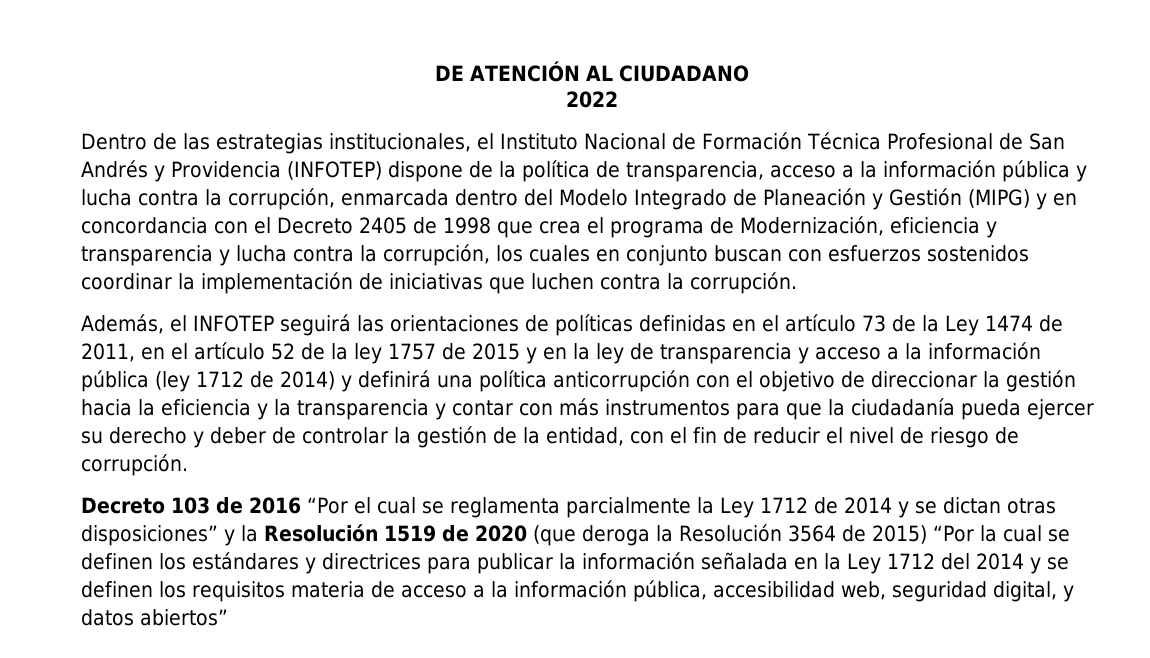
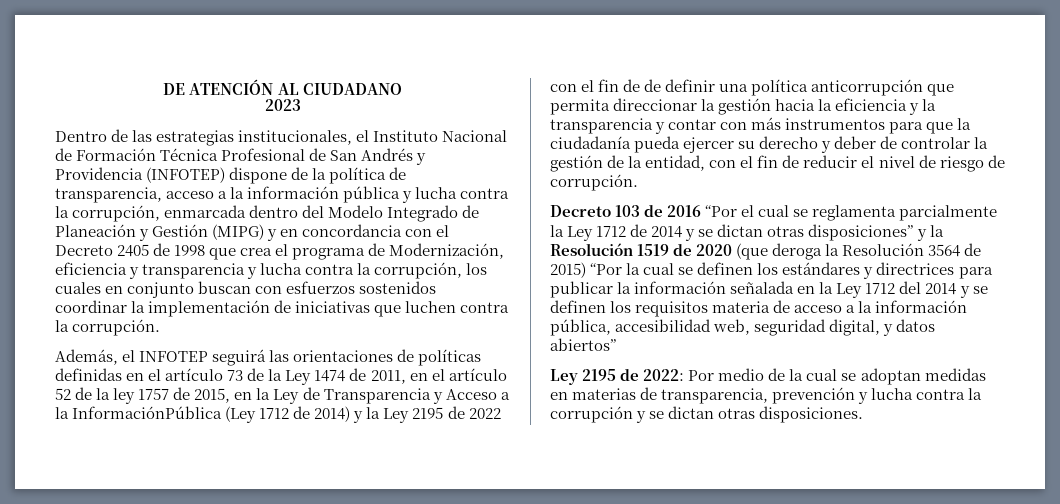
- 2022
+ 2023
- Además, el INFOTEP seguirá las orientaciones de políticas definidas en el artículo 73 de la Ley 1474 de 2011, en el artículo 52 de la ley 1757 de 2015 y en la ley de transparencia y acceso a la información pública (ley 1712 de 2014) y definirá una política anticorrupción con el objetivo de direccionar la gestión hacia la eficiencia y la transparencia y contar con más instrumentos para que la ciudadanía pueda ejercer su derecho y deber de controlar la gestión de la entidad, con el fin de reducir el nivel de riesgo de corrupción.
+ Además, el INFOTEP seguirá las orientaciones de políticas definidas en el artículo 73 de la Ley 1474 de 2011, en el artículo 52 de la ley 1757 de 2015, en la Ley de Transparencia y Acceso a la InformaciónPública (Ley 1712 de 2014) y la Ley 2195 de 2022 con el fin de de definir una política anticorrupción que permita direccionar la gestión hacia la eficiencia y la transparencia y contar con más instrumentos para que la ciudadanía pueda ejercer su derecho y deber de controlar la gestión de la entidad, con el fin de reducir el nivel de riesgo de corrupción.
+ Ley 2195 de 2022: Por medio de la cual se adoptan medidas en materias de transparencia, prevención y lucha contra la corrupción y se dictan otras disposiciones.

